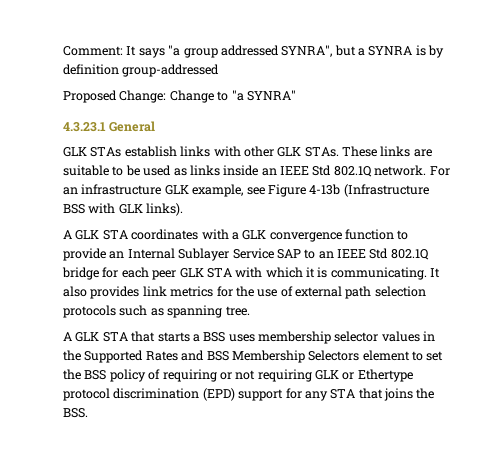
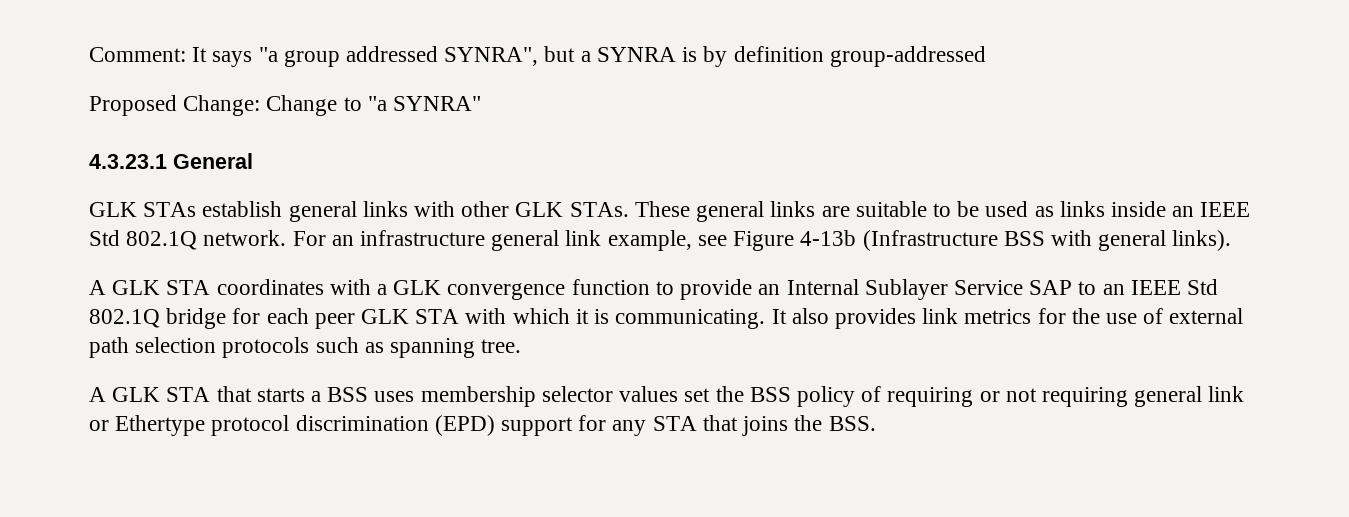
- GLK STAs establish links with other GLK STAs.
+ GLK STAs establish general links with other GLK STAs.
- These links are suitable to be used as links inside an IEEE Std 802.1Q network.
+ These general links are suitable to be used as links inside an IEEE Std 802.1Q network.
- For an infrastructure GLK example, see Figure 4-13b (Infrastructure BSS with GLK links).
+ For an infrastructure general link example, see Figure 4-13b (Infrastructure BSS with general links).
- A GLK STA that starts a BSS uses membership selector values in the Supported Rates and BSS Membership Selectors element to set the BSS policy of requiring or not requiring GLK or Ethertype protocol discrimination (EPD) support for any STA that joins the BSS.
+ A GLK STA that starts a BSS uses membership selector values set the BSS policy of requiring or not requiring general link or Ethertype protocol discrimination (EPD) support for any STA that joins the BSS.

